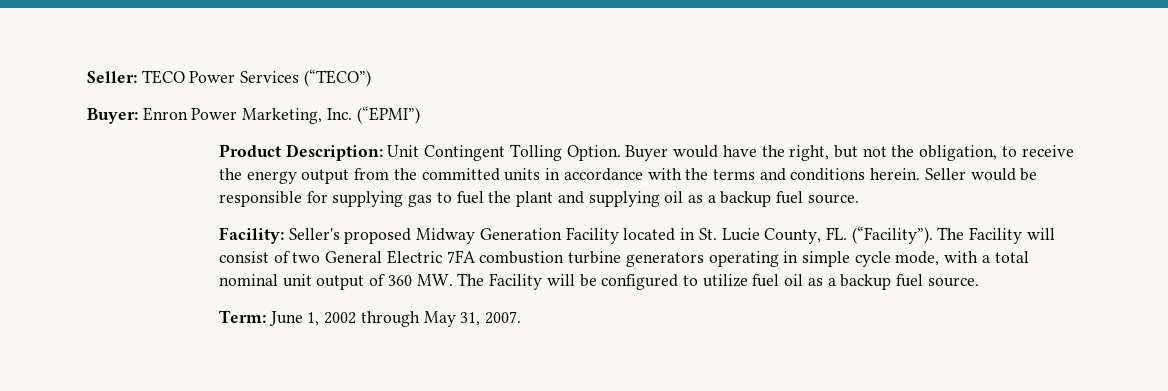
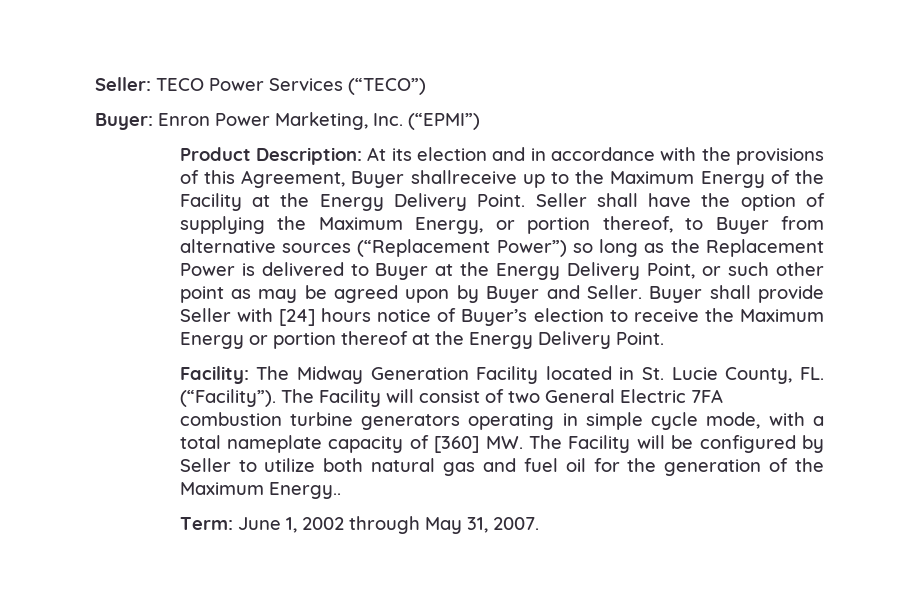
- Product Description: Unit Contingent Tolling Option. Buyer would have the right, but not the obligation, to receive the energy output from the committed units in accordance with the terms and conditions herein. Seller would be responsible for supplying gas to fuel the plant and supplying oil as a backup fuel source.
+ Product Description: At its election and in accordance with the provisions of this Agreement, Buyer shallreceive up to the Maximum Energy of the Facility at the Energy Delivery Point. Seller shall have the option of supplying the Maximum Energy, or portion thereof, to Buyer from alternative sources (“Replacement Power”) so long as the Replacement Power is delivered to Buyer at the Energy Delivery Point, or such other point as may be agreed upon by Buyer and Seller. Buyer shall provide Seller with [24] hours notice of Buyer’s election to receive the Maximum Energy or portion thereof at the Energy Delivery Point.
- Facility: Seller's proposed Midway Generation Facility located in St. Lucie County, FL. (“Facility”).
+ Facility: The Midway Generation Facility located in St. Lucie County, FL. (“Facility”).
- The Facility will consist of two General Electric 7FA combustion turbine generators operating in simple cycle mode, with a total nominal unit output of 360 MW. The Facility will be configured to utilize fuel oil as a backup fuel source.
+ The Facility will consist of two General Electric 7FA combustion turbine generators operating in simple cycle mode, with a total nameplate capacity of [360] MW. The Facility will be configured by Seller to utilize both natural gas and fuel oil for the generation of the Maximum Energy..

